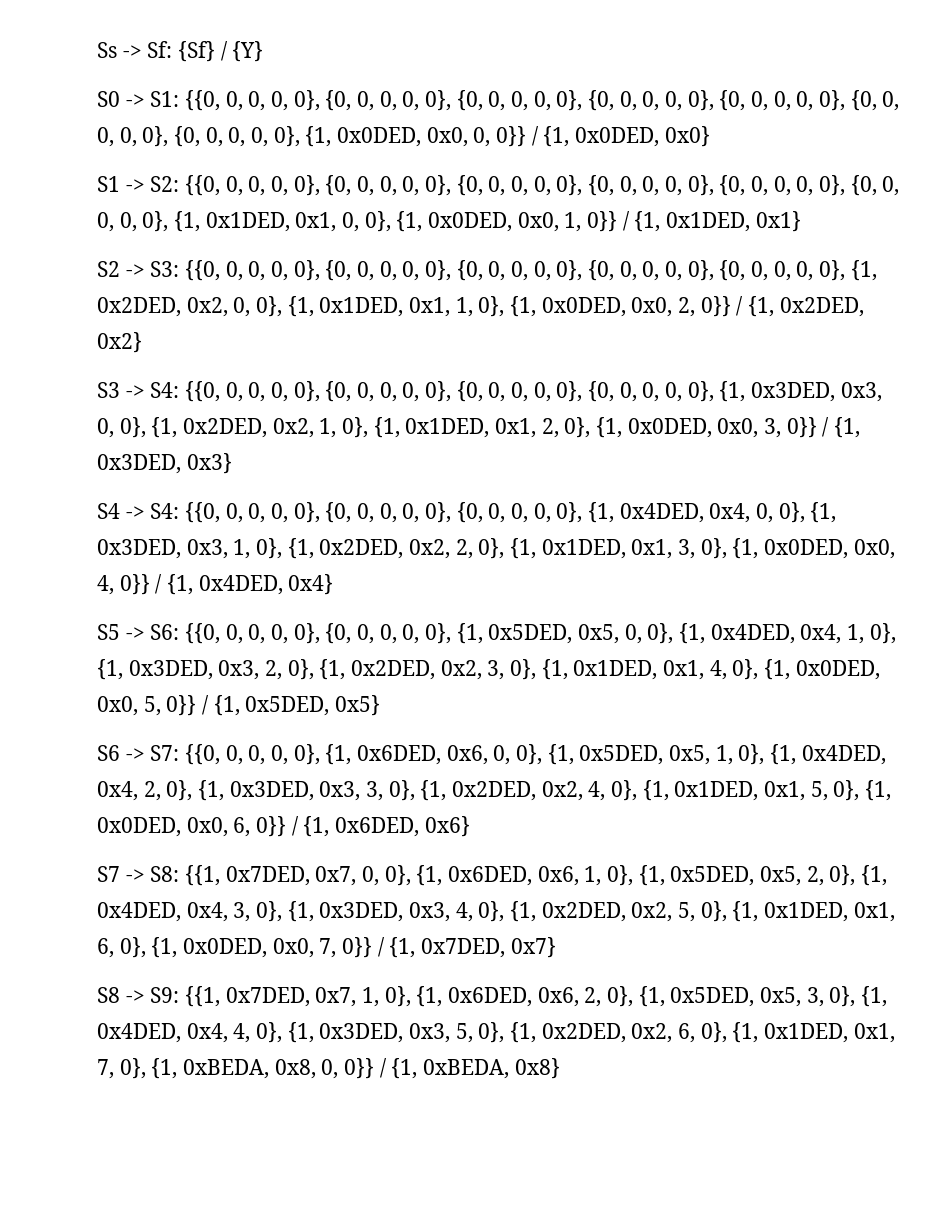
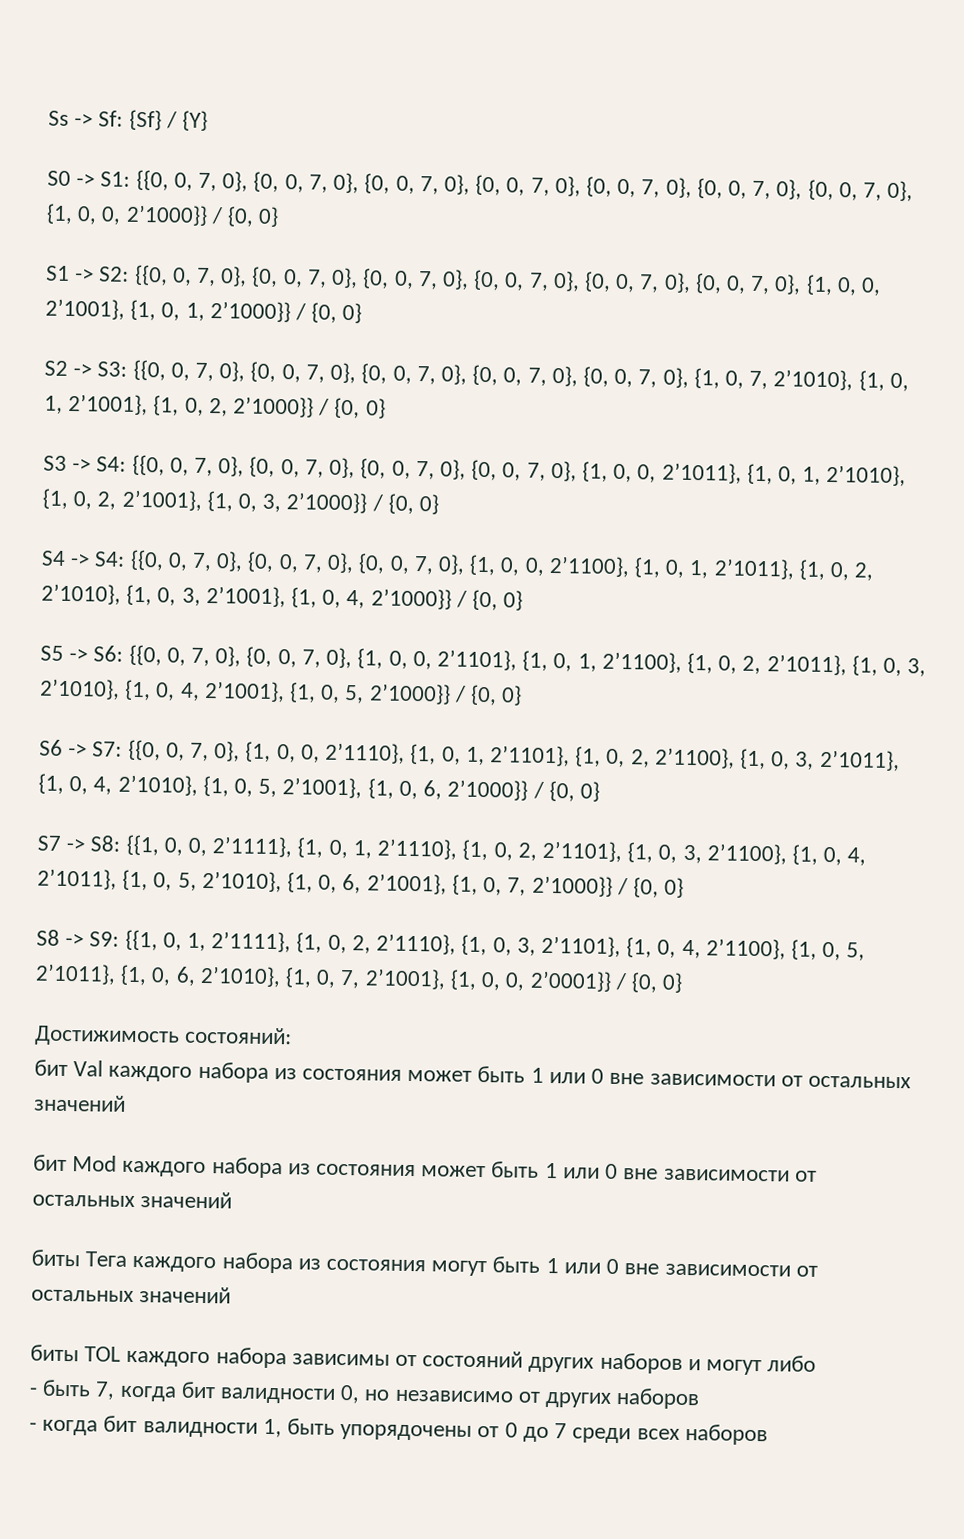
- S0 -> S1: {{0, 0, 0, 0, 0}, {0, 0, 0, 0, 0}, {0, 0, 0, 0, 0}, {0, 0, 0, 0, 0}, {0, 0, 0, 0, 0}, {0, 0, 0, 0, 0}, {0, 0, 0, 0, 0}, {1, 0x0DED, 0x0, 0, 0}} / {1, 0x0DED, 0x0}
+ S0 -> S1: {{0, 0, 7, 0}, {0, 0, 7, 0}, {0, 0, 7, 0}, {0, 0, 7, 0}, {0, 0, 7, 0}, {0, 0, 7, 0}, {0, 0, 7, 0}, {1, 0, 0, 2’1000}} / {0, 0}
- S1 -> S2: {{0, 0, 0, 0, 0}, {0, 0, 0, 0, 0}, {0, 0, 0, 0, 0}, {0, 0, 0, 0, 0}, {0, 0, 0, 0, 0}, {0, 0, 0, 0, 0}, {1, 0x1DED, 0x1, 0, 0}, {1, 0x0DED, 0x0, 1, 0}} / {1, 0x1DED, 0x1}
+ S1 -> S2: {{0, 0, 7, 0}, {0, 0, 7, 0}, {0, 0, 7, 0}, {0, 0, 7, 0}, {0, 0, 7, 0}, {0, 0, 7, 0}, {1, 0, 0, 2’1001}, {1, 0, 1, 2’1000}} / {0, 0}
- S2 -> S3: {{0, 0, 0, 0, 0}, {0, 0, 0, 0, 0}, {0, 0, 0, 0, 0}, {0, 0, 0, 0, 0}, {0, 0, 0, 0, 0}, {1, 0x2DED, 0x2, 0, 0}, {1, 0x1DED, 0x1, 1, 0}, {1, 0x0DED, 0x0, 2, 0}} / {1, 0x2DED, 0x2}
+ S2 -> S3: {{0, 0, 7, 0}, {0, 0, 7, 0}, {0, 0, 7, 0}, {0, 0, 7, 0}, {0, 0, 7, 0}, {1, 0, 7, 2’1010}, {1, 0, 1, 2’1001}, {1, 0, 2, 2’1000}} / {0, 0}
- S3 -> S4: {{0, 0, 0, 0, 0}, {0, 0, 0, 0, 0}, {0, 0, 0, 0, 0}, {0, 0, 0, 0, 0}, {1, 0x3DED, 0x3, 0, 0}, {1, 0x2DED, 0x2, 1, 0}, {1, 0x1DED, 0x1, 2, 0}, {1, 0x0DED, 0x0, 3, 0}} / {1, 0x3DED, 0x3}
+ S3 -> S4: {{0, 0, 7, 0}, {0, 0, 7, 0}, {0, 0, 7, 0}, {0, 0, 7, 0}, {1, 0, 0, 2’1011}, {1, 0, 1, 2’1010}, {1, 0, 2, 2’1001}, {1, 0, 3, 2’1000}} / {0, 0}
- S4 -> S4: {{0, 0, 0, 0, 0}, {0, 0, 0, 0, 0}, {0, 0, 0, 0, 0}, {1, 0x4DED, 0x4, 0, 0}, {1, 0x3DED, 0x3, 1, 0}, {1, 0x2DED, 0x2, 2, 0}, {1, 0x1DED, 0x1, 3, 0}, {1, 0x0DED, 0x0, 4, 0}} / {1, 0x4DED, 0x4}
+ S4 -> S4: {{0, 0, 7, 0}, {0, 0, 7, 0}, {0, 0, 7, 0}, {1, 0, 0, 2’1100}, {1, 0, 1, 2’1011}, {1, 0, 2, 2’1010}, {1, 0, 3, 2’1001}, {1, 0, 4, 2’1000}} / {0, 0}
- S5 -> S6: {{0, 0, 0, 0, 0}, {0, 0, 0, 0, 0}, {1, 0x5DED, 0x5, 0, 0}, {1, 0x4DED, 0x4, 1, 0}, {1, 0x3DED, 0x3, 2, 0}, {1, 0x2DED, 0x2, 3, 0}, {1, 0x1DED, 0x1, 4, 0}, {1, 0x0DED, 0x0, 5, 0}} / {1, 0x5DED, 0x5}
+ S5 -> S6: {{0, 0, 7, 0}, {0, 0, 7, 0}, {1, 0, 0, 2’1101}, {1, 0, 1, 2’1100}, {1, 0, 2, 2’1011}, {1, 0, 3, 2’1010}, {1, 0, 4, 2’1001}, {1, 0, 5, 2’1000}} / {0, 0}
- S6 -> S7: {{0, 0, 0, 0, 0}, {1, 0x6DED, 0x6, 0, 0}, {1, 0x5DED, 0x5, 1, 0}, {1, 0x4DED, 0x4, 2, 0}, {1, 0x3DED, 0x3, 3, 0}, {1, 0x2DED, 0x2, 4, 0}, {1, 0x1DED, 0x1, 5, 0}, {1, 0x0DED, 0x0, 6, 0}} / {1, 0x6DED, 0x6}
- S7 -> S8: {{1, 0x7DED, 0x7, 0, 0}, {1, 0x6DED, 0x6, 1, 0}, {1, 0x5DED, 0x5, 2, 0}, {1, 0x4DED, 0x4, 3, 0}, {1, 0x3DED, 0x3, 4, 0}, {1, 0x2DED, 0x2, 5, 0}, {1, 0x1DED, 0x1, 6, 0}, {1, 0x0DED, 0x0, 7, 0}} / {1, 0x7DED, 0x7}
- S8 -> S9: {{1, 0x7DED, 0x7, 1, 0}, {1, 0x6DED, 0x6, 2, 0}, {1, 0x5DED, 0x5, 3, 0}, {1, 0x4DED, 0x4, 4, 0}, {1, 0x3DED, 0x3, 5, 0}, {1, 0x2DED, 0x2, 6, 0}, {1, 0x1DED, 0x1, 7, 0}, {1, 0xBEDA, 0x8, 0, 0}} / {1, 0xBEDA, 0x8}
+ S6 -> S7: {{0, 0, 7, 0}, {1, 0, 0, 2’1110}, {1, 0, 1, 2’1101}, {1, 0, 2, 2’1100}, {1, 0, 3, 2’1011}, {1, 0, 4, 2’1010}, {1, 0, 5, 2’1001}, {1, 0, 6, 2’1000}} / {0, 0}
+ S7 -> S8: {{1, 0, 0, 2’1111}, {1, 0, 1, 2’1110}, {1, 0, 2, 2’1101}, {1, 0, 3, 2’1100}, {1, 0, 4, 2’1011}, {1, 0, 5, 2’1010}, {1, 0, 6, 2’1001}, {1, 0, 7, 2’1000}} / {0, 0}
+ S8 -> S9: {{1, 0, 1, 2’1111}, {1, 0, 2, 2’1110}, {1, 0, 3, 2’1101}, {1, 0, 4, 2’1100}, {1, 0, 5, 2’1011}, {1, 0, 6, 2’1010}, {1, 0, 7, 2’1001}, {1, 0, 0, 2’0001}} / {0, 0}
+ Достижимость состояний:
+ бит Val каждого набора из состояния может быть 1 или 0 вне зависимости от остальных значений
+ бит Mod каждого набора из состояния может быть 1 или 0 вне зависимости от остальных значений
+ биты Тега каждого набора из состояния могут быть 1 или 0 вне зависимости от остальных значений
+ биты TOL каждого набора зависимы от состояний других наборов и могут либо
+ - быть 7, когда бит валидности 0, но независимо от других наборов
+ - когда бит валидности 1, быть упорядочены от 0 до 7 среди всех наборов

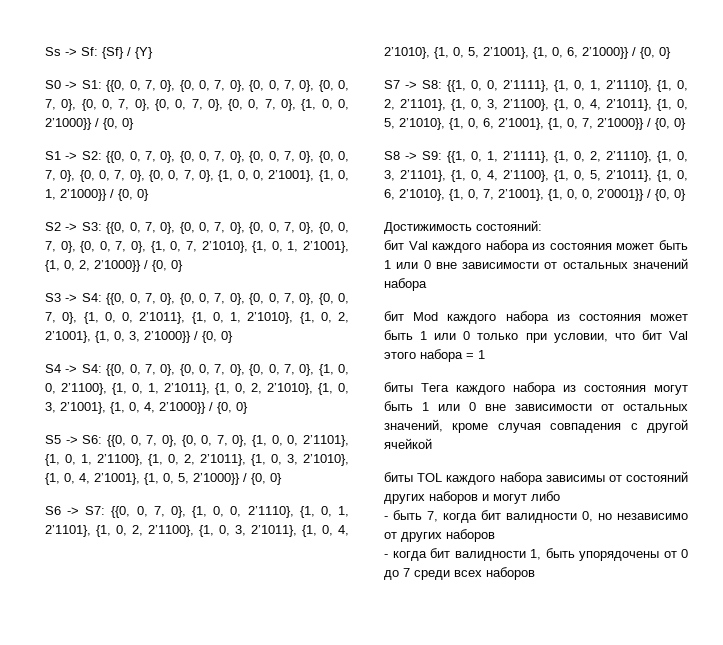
- бит Val каждого набора из состояния может быть 1 или 0 вне зависимости от остальных значений
+ бит Val каждого набора из состояния может быть 1 или 0 вне зависимости от остальных значений набора
- бит Mod каждого набора из состояния может быть 1 или 0 вне зависимости от остальных значений
+ бит Mod каждого набора из состояния может быть 1 или 0 только при условии, что бит Val этого набора = 1
- биты Тега каждого набора из состояния могут быть 1 или 0 вне зависимости от остальных значений
+ биты Тега каждого набора из состояния могут быть 1 или 0 вне зависимости от остальных значений, кроме случая совпадения с другой ячейкой

